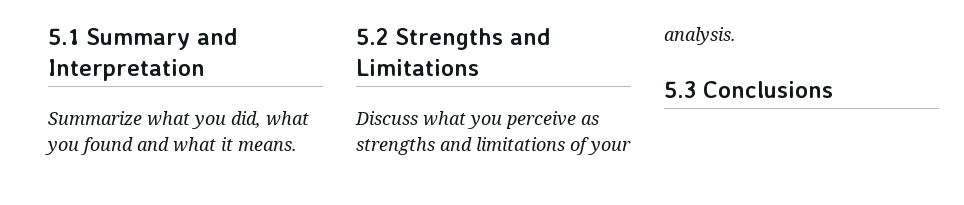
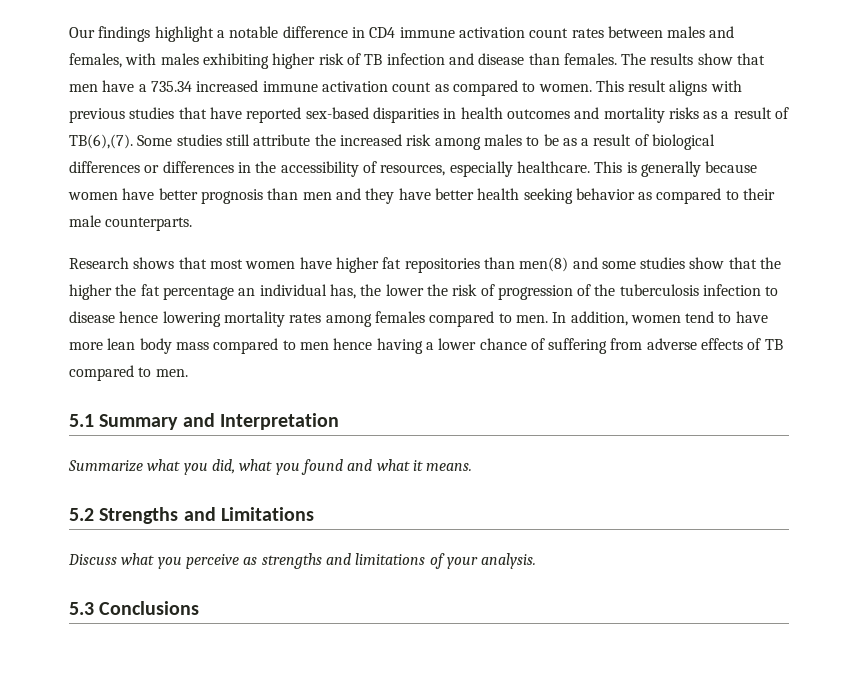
+ Our findings highlight a notable difference in CD4 immune activation count rates between males and females, with males exhibiting higher risk of TB infection and disease than females. The results show that men have a 735.34 increased immune activation count as compared to women. This result aligns with previous studies that have reported sex-based disparities in health outcomes and mortality risks as a result of TB(6),(7). Some studies still attribute the increased risk among males to be as a result of biological differences or differences in the accessibility of resources, especially healthcare. This is generally because women have better prognosis than men and they have better health seeking behavior as compared to their male counterparts.
+ Research shows that most women have higher fat repositories than men(8) and some studies show that the higher the fat percentage an individual has, the lower the risk of progression of the tuberculosis infection to disease hence lowering mortality rates among females compared to men. In addition, women tend to have more lean body mass compared to men hence having a lower chance of suffering from adverse effects of TB compared to men.

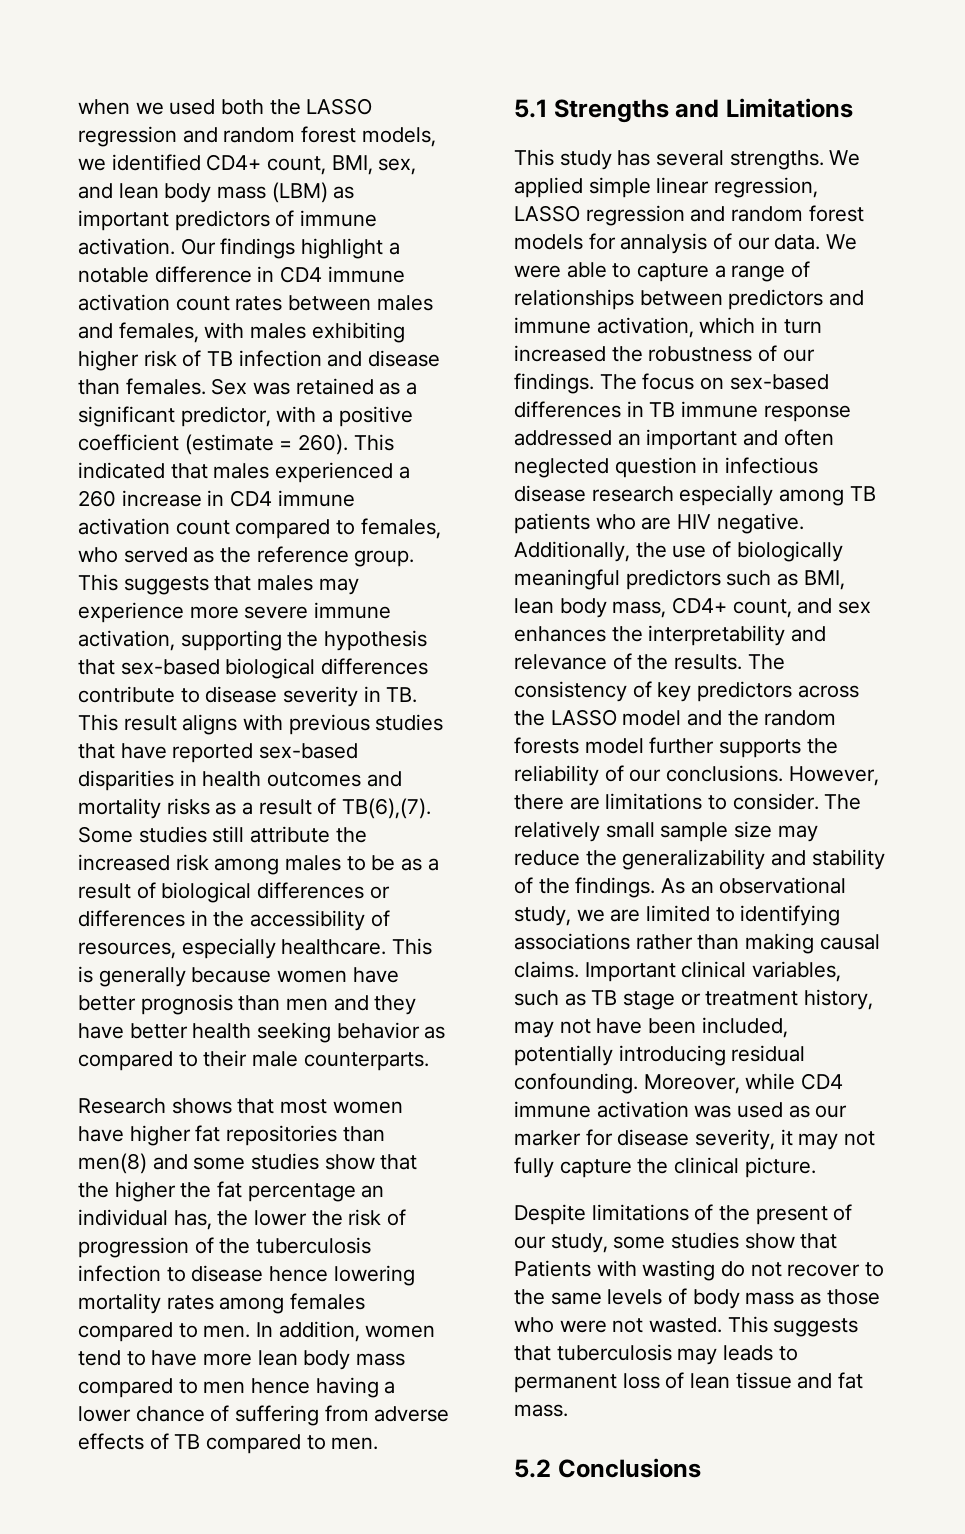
+ when we used both the LASSO regression and random forest models, we identified CD4+ count, BMI, sex, and lean body mass (LBM) as important predictors of immune activation.
- The results show that men have a 735.34 increased immune activation count as compared to women. This result aligns with previous studies that have reported sex-based disparities in health outcomes and mortality risks as a result of TB(6),(7).
+ Sex was retained as a significant predictor, with a positive coefficient (estimate = 260). This indicated that males experienced a 260 increase in CD4 immune activation count compared to females, who served as the reference group. This suggests that males may experience more severe immune activation, supporting the hypothesis that sex-based biological differences contribute to disease severity in TB. This result aligns with previous studies that have reported sex-based disparities in health outcomes and mortality risks as a result of TB(6),(7).
- 5.1 Summary and Interpretation
- Summarize what you did, what you found and what it means.
- 5.2 Strengths and Limitations
- Discuss what you perceive as strengths and limitations of your analysis.
- 5.3 Conclusions
+ 5.1 Strengths and Limitations
+ This study has several strengths. We applied simple linear regression, LASSO regression and random forest models for annalysis of our data. We were able to capture a range of relationships between predictors and immune activation, which in turn increased the robustness of our findings. The focus on sex-based differences in TB immune response addressed an important and often neglected question in infectious disease research especially among TB patients who are HIV negative. Additionally, the use of biologically meaningful predictors such as BMI, lean body mass, CD4+ count, and sex enhances the interpretability and relevance of the results. The consistency of key predictors across the LASSO model and the random forests model further supports the reliability of our conclusions. However, there are limitations to consider. The relatively small sample size may reduce the generalizability and stability of the findings. As an observational study, we are limited to identifying associations rather than making causal claims. Important clinical variables, such as TB stage or treatment history, may not have been included, potentially introducing residual confounding. Moreover, while CD4 immune activation was used as our marker for disease severity, it may not fully capture the clinical picture.
+ Despite limitations of the present of our study, some studies show that Patients with wasting do not recover to the same levels of body mass as those who were not wasted. This suggests that tuberculosis may leads to permanent loss of lean tissue and fat mass.
+ 5.2 Conclusions

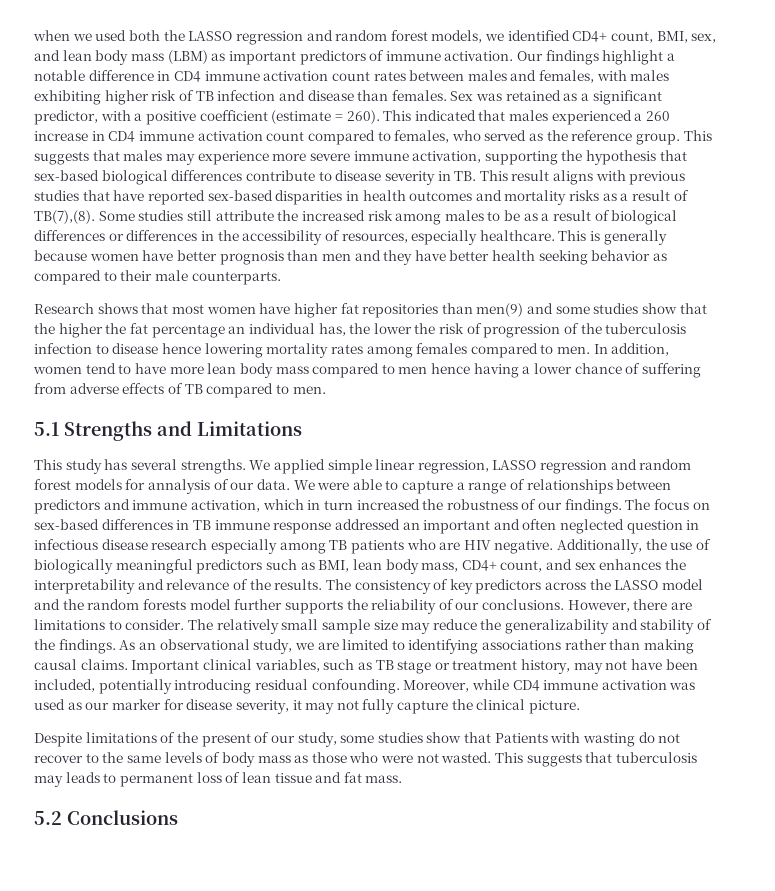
- This suggests that males may experience more severe immune activation, supporting the hypothesis that sex-based biological differences contribute to disease severity in TB. This result aligns with previous studies that have reported sex-based disparities in health outcomes and mortality risks as a result of TB(6),(7).
+ This suggests that males may experience more severe immune activation, supporting the hypothesis that sex-based biological differences contribute to disease severity in TB. This result aligns with previous studies that have reported sex-based disparities in health outcomes and mortality risks as a result of TB(7),(8).
- Research shows that most women have higher fat repositories than men(8) and some studies show that the higher the fat percentage an individual has, the lower the risk of progression of the tuberculosis infection to disease hence lowering mortality rates among females compared to men.
+ Research shows that most women have higher fat repositories than men(9) and some studies show that the higher the fat percentage an individual has, the lower the risk of progression of the tuberculosis infection to disease hence lowering mortality rates among females compared to men.

